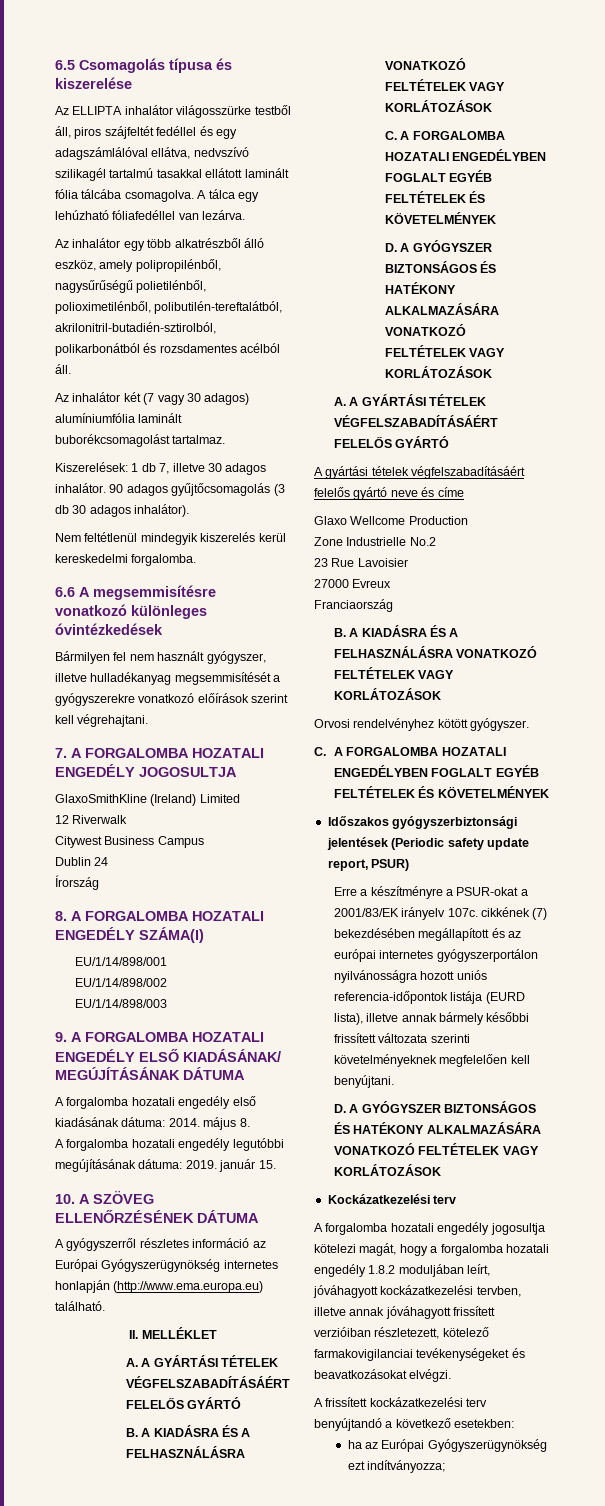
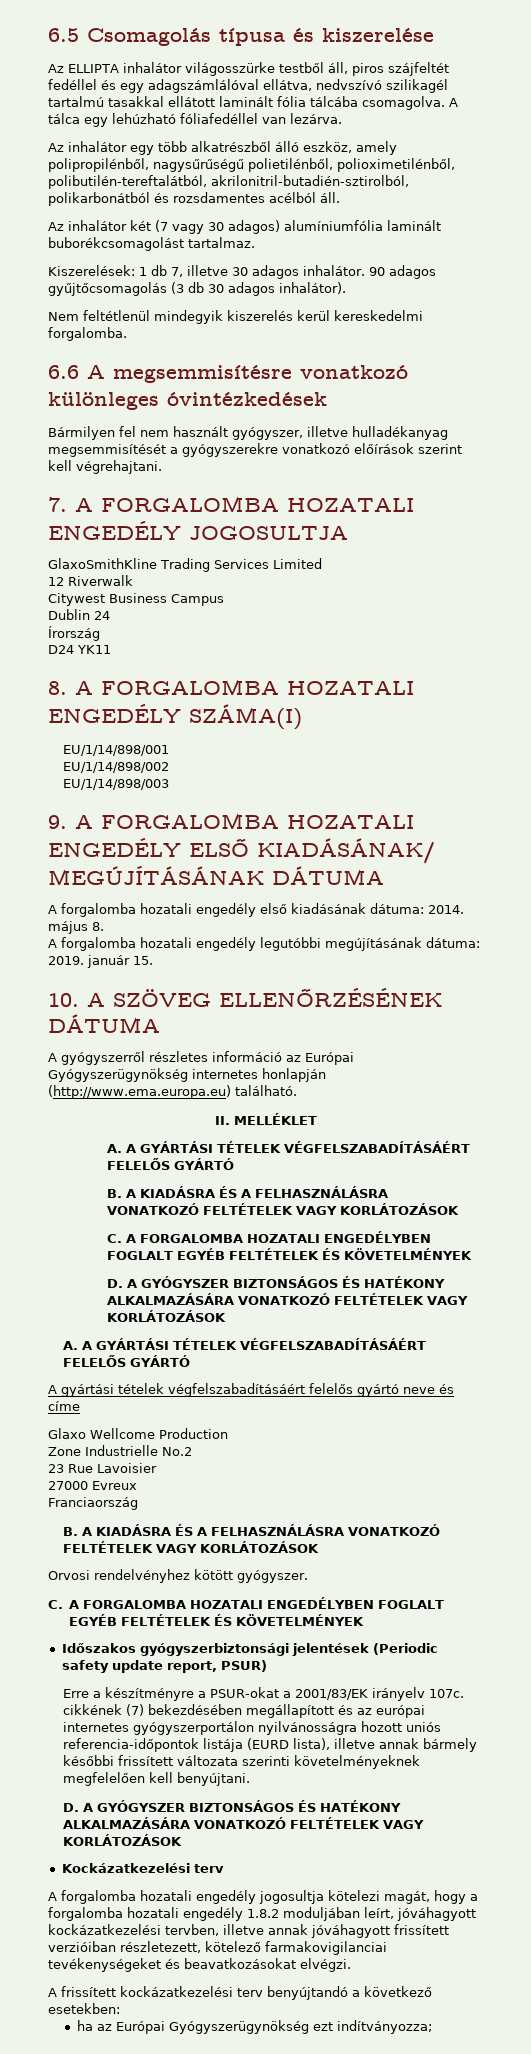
- GlaxoSmithKline (Ireland) Limited
+ GlaxoSmithKline Trading Services Limited
+ D24 YK11

